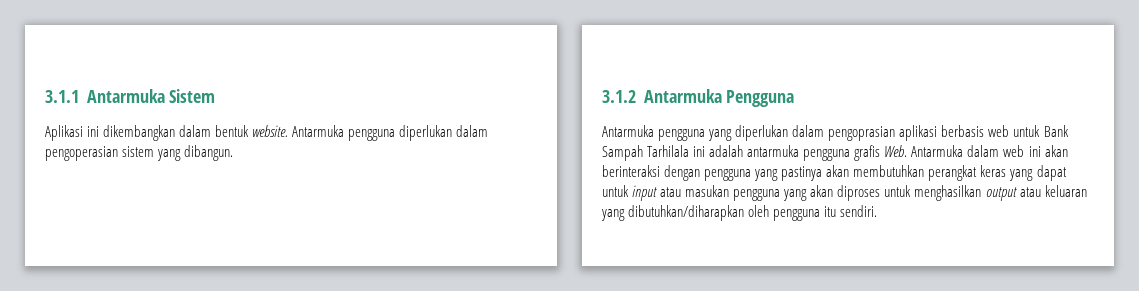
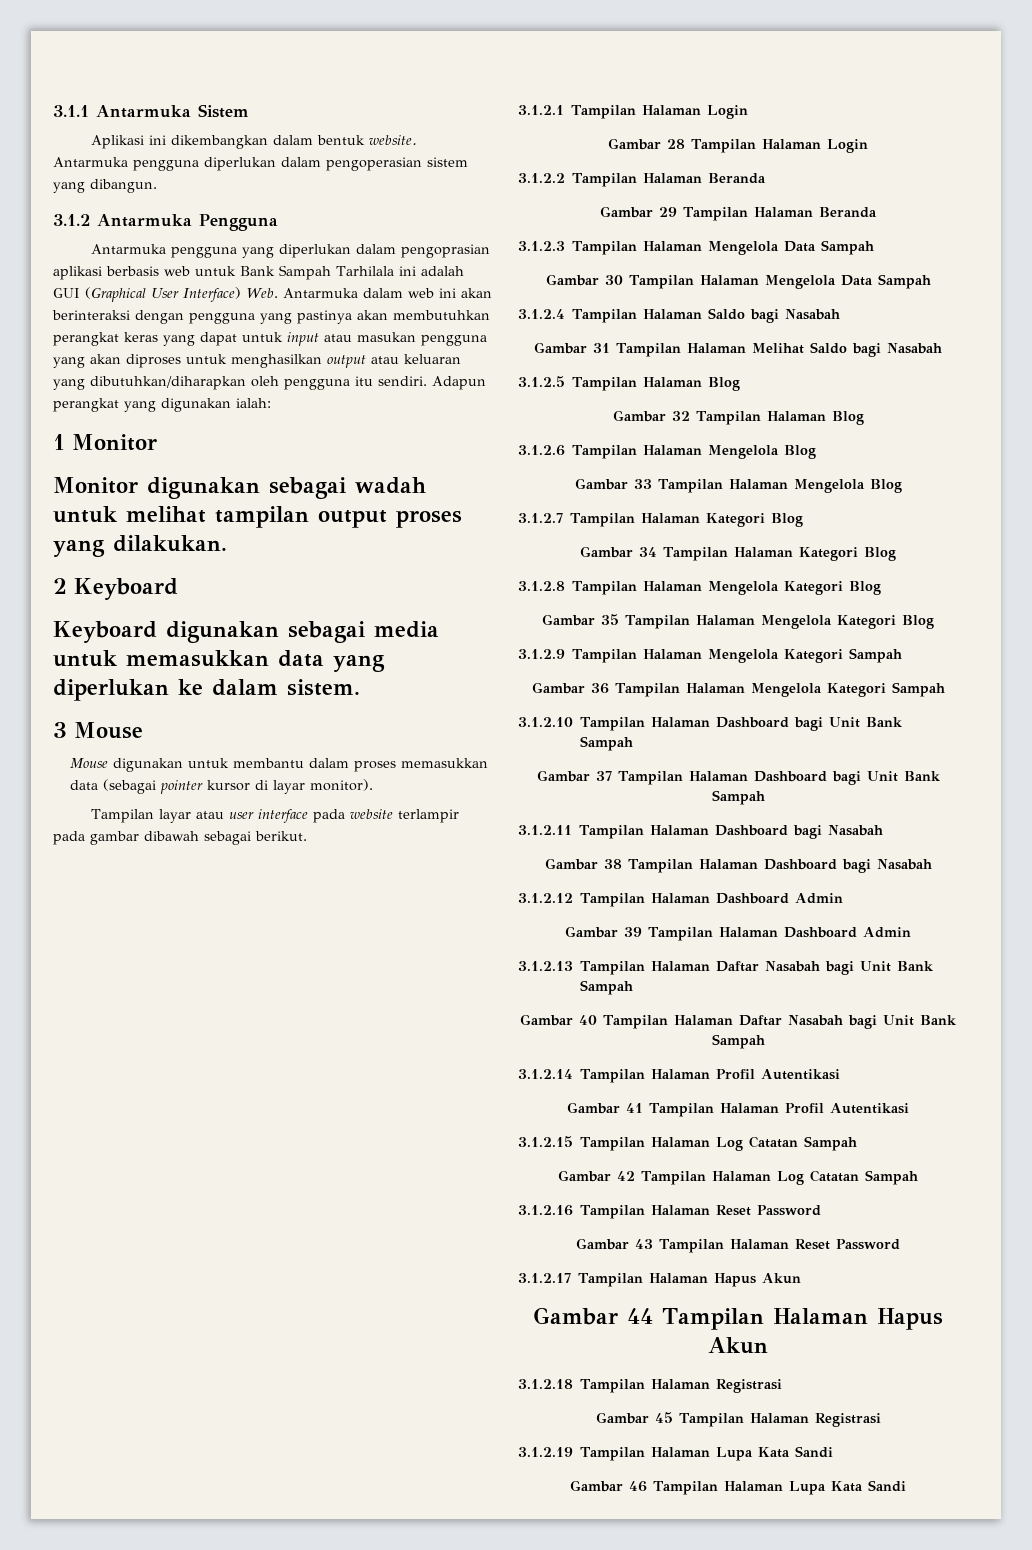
- Antarmuka pengguna yang diperlukan dalam pengoprasian aplikasi berbasis web untuk Bank Sampah Tarhilala ini adalah antarmuka pengguna grafis Web. Antarmuka dalam web ini akan berinteraksi dengan pengguna yang pastinya akan membutuhkan perangkat keras yang dapat untuk input atau masukan pengguna yang akan diproses untuk menghasilkan output atau keluaran yang dibutuhkan/diharapkan oleh pengguna itu sendiri.
+ Antarmuka pengguna yang diperlukan dalam pengoprasian aplikasi berbasis web untuk Bank Sampah Tarhilala ini adalah GUI (Graphical User Interface) Web. Antarmuka dalam web ini akan berinteraksi dengan pengguna yang pastinya akan membutuhkan perangkat keras yang dapat untuk input atau masukan pengguna yang akan diproses untuk menghasilkan output atau keluaran yang dibutuhkan/diharapkan oleh pengguna itu sendiri.
+ Adapun perangkat yang digunakan ialah:
+ 1 Monitor
+ Monitor digunakan sebagai wadah untuk melihat tampilan output proses yang dilakukan.
+ 2 Keyboard
+ Keyboard digunakan sebagai media untuk memasukkan data yang diperlukan ke dalam sistem.
+ 3 Mouse
+ Mouse digunakan untuk membantu dalam proses memasukkan data (sebagai pointer kursor di layar monitor).
+ Tampilan layar atau user interface pada website terlampir pada gambar dibawah sebagai berikut.
+ 3.1.2.1 Tampilan Halaman Login
+ Gambar 28 Tampilan Halaman Login
+ 3.1.2.2 Tampilan Halaman Beranda
+ Gambar 29 Tampilan Halaman Beranda
+ 3.1.2.3 Tampilan Halaman Mengelola Data Sampah
+ Gambar 30 Tampilan Halaman Mengelola Data Sampah
+ 3.1.2.4 Tampilan Halaman Saldo bagi Nasabah
+ Gambar 31 Tampilan Halaman Melihat Saldo bagi Nasabah
+ 3.1.2.5 Tampilan Halaman Blog
+ Gambar 32 Tampilan Halaman Blog
+ 3.1.2.6 Tampilan Halaman Mengelola Blog
+ Gambar 33 Tampilan Halaman Mengelola Blog
+ 3.1.2.7 Tampilan Halaman Kategori Blog
+ Gambar 34 Tampilan Halaman Kategori Blog
+ 3.1.2.8 Tampilan Halaman Mengelola Kategori Blog
+ Gambar 35 Tampilan Halaman Mengelola Kategori Blog
+ 3.1.2.9 Tampilan Halaman Mengelola Kategori Sampah
+ Gambar 36 Tampilan Halaman Mengelola Kategori Sampah
+ 3.1.2.10 Tampilan Halaman Dashboard bagi Unit Bank Sampah
+ Gambar 37 Tampilan Halaman Dashboard bagi Unit Bank Sampah
+ 3.1.2.11 Tampilan Halaman Dashboard bagi Nasabah
+ Gambar 38 Tampilan Halaman Dashboard bagi Nasabah
+ 3.1.2.12 Tampilan Halaman Dashboard Admin
+ Gambar 39 Tampilan Halaman Dashboard Admin
+ 3.1.2.13 Tampilan Halaman Daftar Nasabah bagi Unit Bank Sampah
+ Gambar 40 Tampilan Halaman Daftar Nasabah bagi Unit Bank Sampah
+ 3.1.2.14 Tampilan Halaman Profil Autentikasi
+ Gambar 41 Tampilan Halaman Profil Autentikasi
+ 3.1.2.15 Tampilan Halaman Log Catatan Sampah
+ Gambar 42 Tampilan Halaman Log Catatan Sampah
+ 3.1.2.16 Tampilan Halaman Reset Password
+ Gambar 43 Tampilan Halaman Reset Password
+ 3.1.2.17 Tampilan Halaman Hapus Akun
+ Gambar 44 Tampilan Halaman Hapus Akun
+ 3.1.2.18 Tampilan Halaman Registrasi
+ Gambar 45 Tampilan Halaman Registrasi
+ 3.1.2.19 Tampilan Halaman Lupa Kata Sandi
+ Gambar 46 Tampilan Halaman Lupa Kata Sandi

